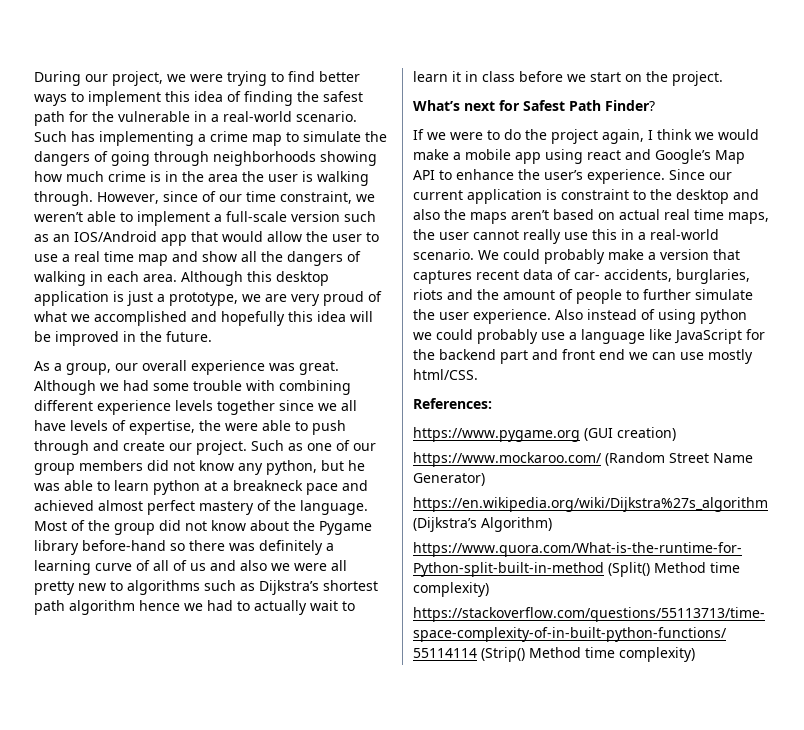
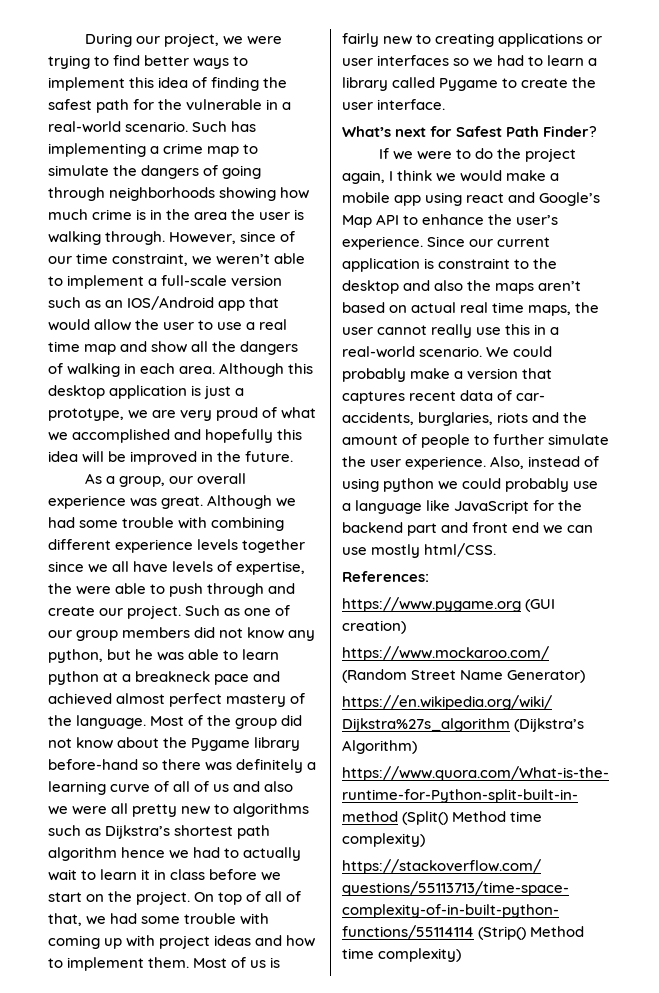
+ On top of all of that, we had some trouble with coming up with project ideas and how to implement them. Most of us is fairly new to creating applications or user interfaces so we had to learn a library called Pygame to create the user interface.
- Also instead of using python we could probably use a language like JavaScript for the backend part and front end we can use mostly html/CSS.
+ Also, instead of using python we could probably use a language like JavaScript for the backend part and front end we can use mostly html/CSS.

